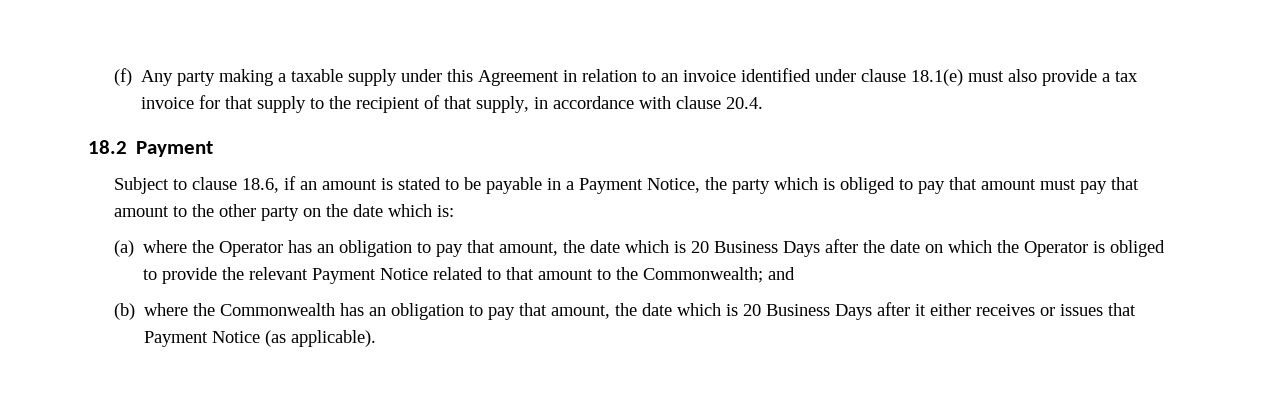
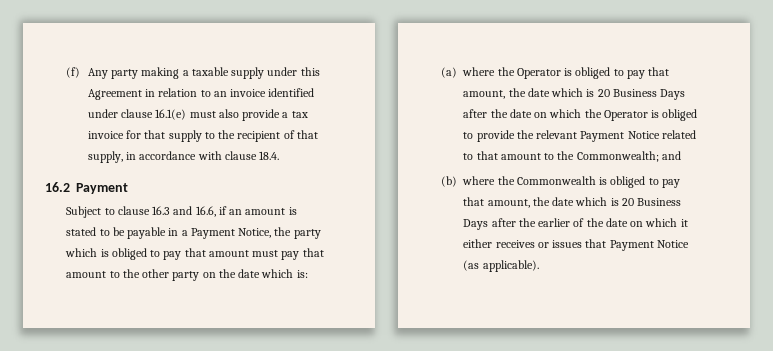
- (f) Any party making a taxable supply under this Agreement in relation to an invoice identified under clause 18.1(e) must also provide a tax invoice for that supply to the recipient of that supply, in accordance with clause 20.4.
- 18.2 Payment
+ (f) Any party making a taxable supply under this Agreement in relation to an invoice identified under clause 16.1(e) must also provide a tax invoice for that supply to the recipient of that supply, in accordance with clause 18.4.
+ 16.2 Payment
- Subject to clause 18.6, if an amount is stated to be payable in a Payment Notice, the party which is obliged to pay that amount must pay that amount to the other party on the date which is:
+ Subject to clause 16.3 and 16.6, if an amount is stated to be payable in a Payment Notice, the party which is obliged to pay that amount must pay that amount to the other party on the date which is:
- (a) where the Operator has an obligation to pay that amount, the date which is 20 Business Days after the date on which the Operator is obliged to provide the relevant Payment Notice related to that amount to the Commonwealth; and
+ (a) where the Operator is obliged to pay that amount, the date which is 20 Business Days after the date on which the Operator is obliged to provide the relevant Payment Notice related to that amount to the Commonwealth; and
- (b) where the Commonwealth has an obligation to pay that amount, the date which is 20 Business Days after it either receives or issues that Payment Notice (as applicable).
+ (b) where the Commonwealth is obliged to pay that amount, the date which is 20 Business Days after the earlier of the date on which it either receives or issues that Payment Notice (as applicable).

